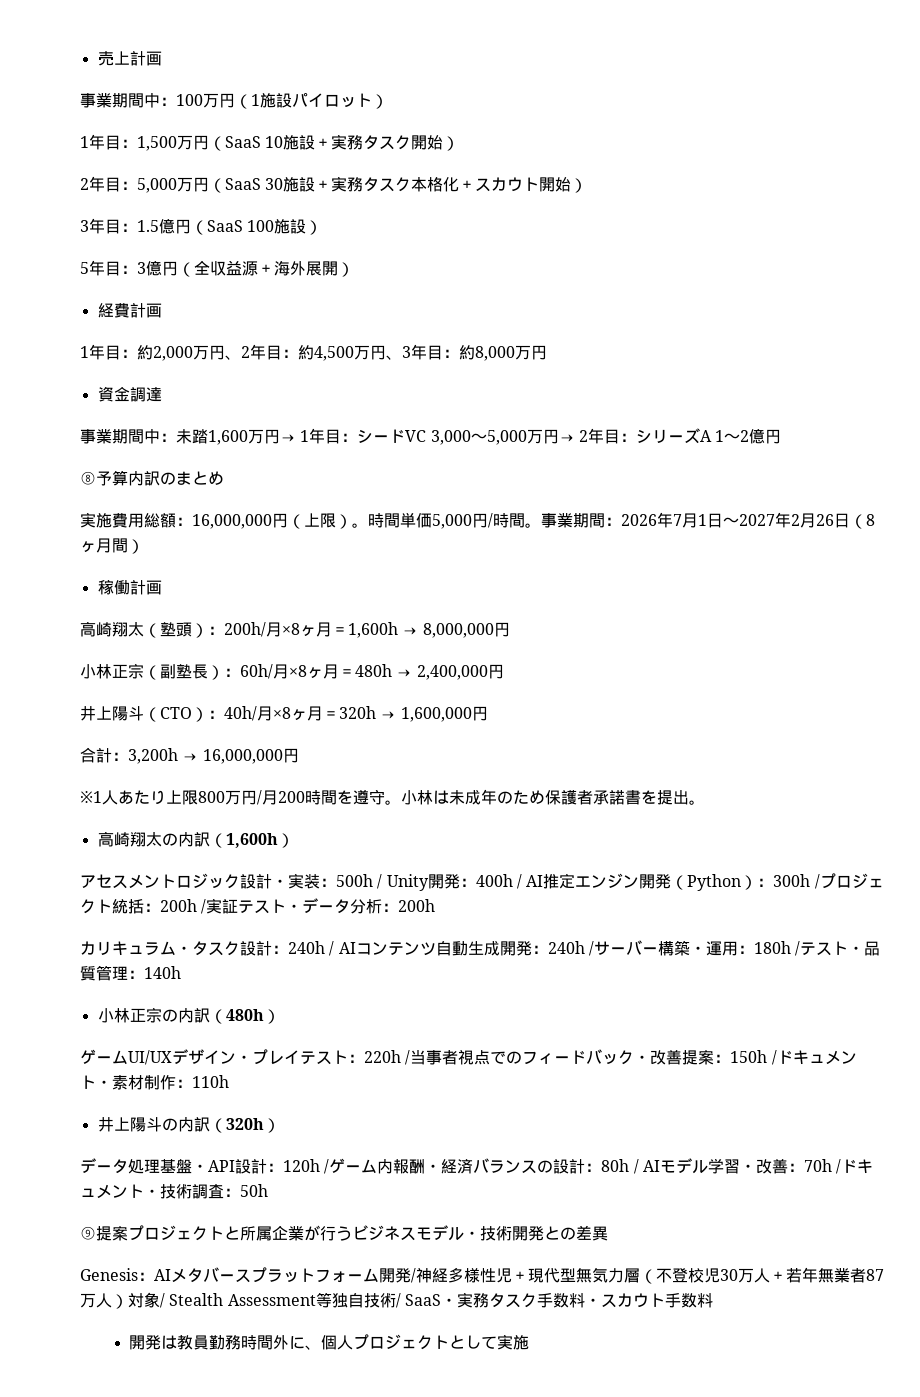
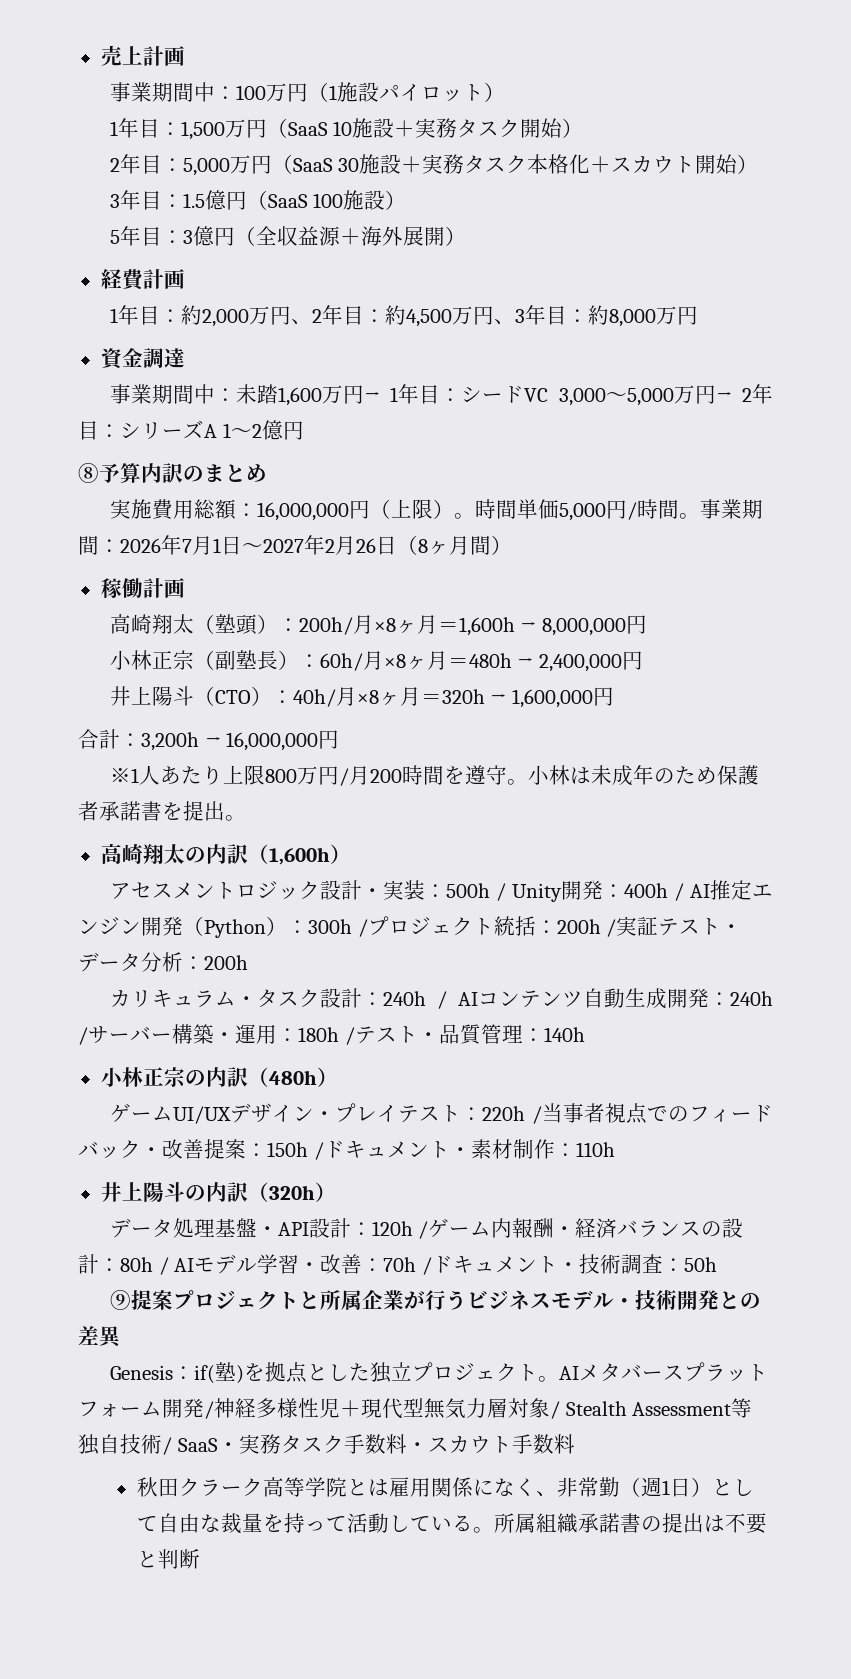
- Genesis：AIメタバースプラットフォーム開発/神経多様性児＋現代型無気力層（不登校児30万人＋若年無業者87万人）対象/ Stealth Assessment等独自技術/ SaaS・実務タスク手数料・スカウト手数料
+ Genesis：if(塾)を拠点とした独立プロジェクト。AIメタバースプラットフォーム開発/神経多様性児＋現代型無気力層対象/ Stealth Assessment等独自技術/ SaaS・実務タスク手数料・スカウト手数料
- 開発は教員勤務時間外に、個人プロジェクトとして実施
+ 秋田クラーク高等学院とは雇用関係になく、非常勤（週1日）として自由な裁量を持って活動している。所属組織承諾書の提出は不要と判断

